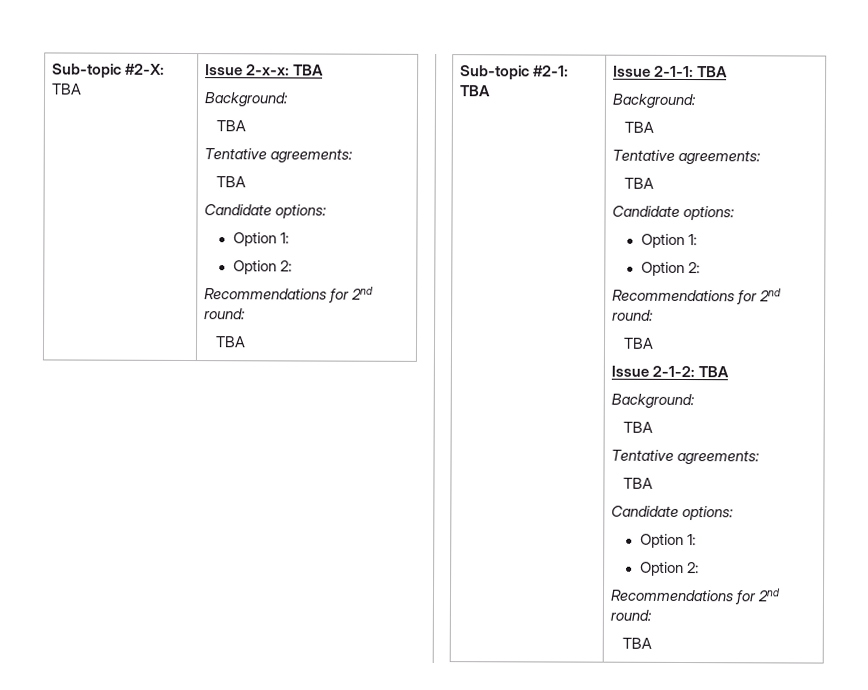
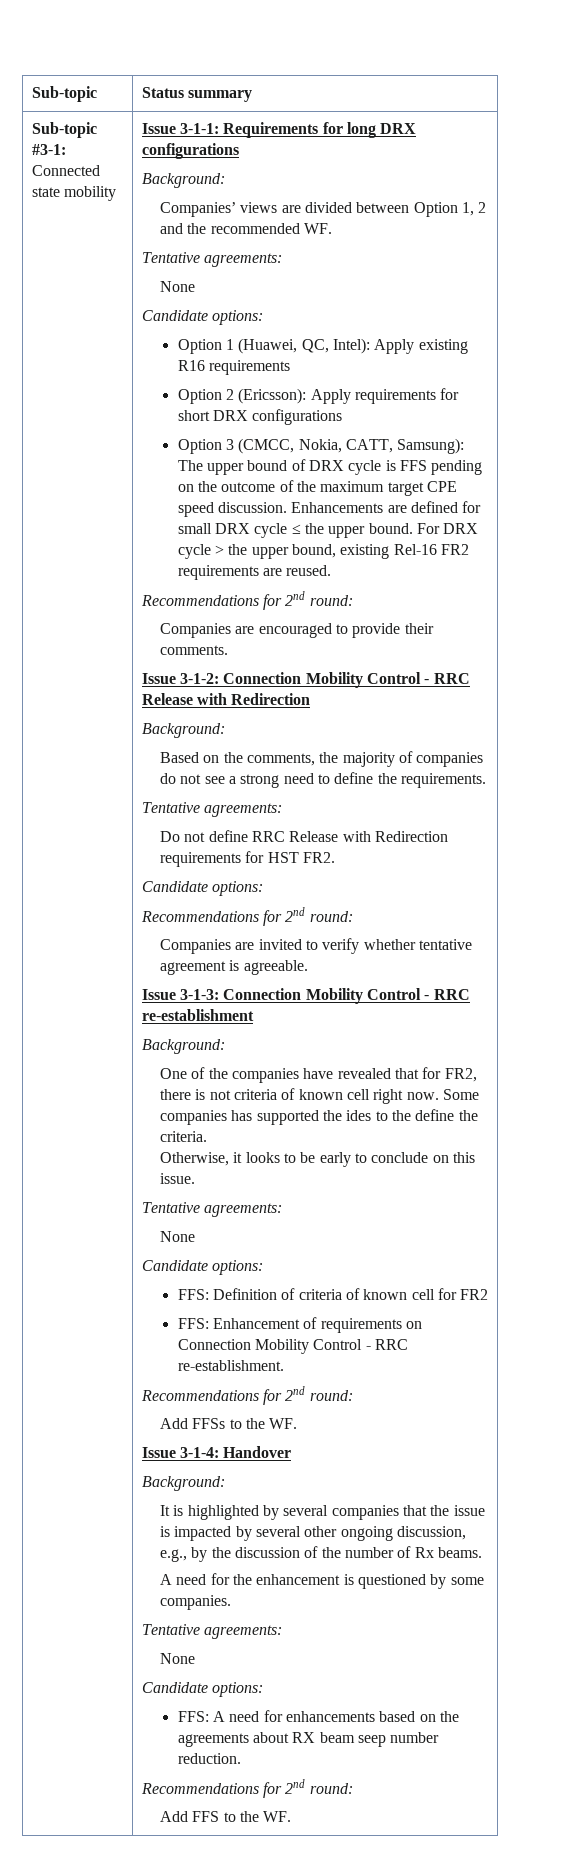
- Sub-topic #2-X: TBA | Issue 2-x-x: TBA
+ Sub-topic | Status summary
+ Sub-topic #3-1: Connected state mobility | Issue 3-1-1: Requirements for long DRX configurations
  Background:
- TBA
+ Companies’ views are divided between Option 1, 2 and the recommended WF.
  Tentative agreements:
- TBA
+ None
  Candidate options:
- Option 1:
- Option 2:
+ Option 1 (Huawei, QC, Intel): Apply existing R16 requirements
+ Option 2 (Ericsson): Apply requirements for short DRX configurations
+ Option 3 (CMCC, Nokia, CATT, Samsung): The upper bound of DRX cycle is FFS pending on the outcome of the maximum target CPE speed discussion. Enhancements are defined for small DRX cycle ≤ the upper bound. For DRX cycle > the upper bound, existing Rel-16 FR2 requirements are reused.
  Recommendations for 2nd round:
- TBA
- Sub-topic #2-1: TBA | Issue 2-1-1: TBA
+ Companies are encouraged to provide their comments.
+ Issue 3-1-2: Connection Mobility Control - RRC Release with Redirection
  Background:
- TBA
+ Based on the comments, the majority of companies do not see a strong need to define the requirements.
  Tentative agreements:
- TBA
+ Do not define RRC Release with Redirection requirements for HST FR2.
  Candidate options:
- Option 1:
- Option 2:
  Recommendations for 2nd round:
- TBA
- Issue 2-1-2: TBA
+ Companies are invited to verify whether tentative agreement is agreeable.
+ Issue 3-1-3: Connection Mobility Control - RRC re-establishment
  Background:
- TBA
+ One of the companies have revealed that for FR2, there is not criteria of known cell right now. Some companies has supported the ides to the define the criteria.
+ Otherwise, it looks to be early to conclude on this issue.
  Tentative agreements:
- TBA
+ None
  Candidate options:
- Option 1:
- Option 2:
+ FFS: Definition of criteria of known cell for FR2
+ FFS: Enhancement of requirements on Connection Mobility Control - RRC re-establishment.
  Recommendations for 2nd round:
- TBA
+ Add FFSs to the WF.
+ Issue 3-1-4: Handover
+ Background:
+ It is highlighted by several companies that the issue is impacted by several other ongoing discussion, e.g., by the discussion of the number of Rx beams.
+ A need for the enhancement is questioned by some companies.
+ Tentative agreements:
+ None
+ Candidate options:
+ FFS: A need for enhancements based on the agreements about RX beam seep number reduction.
+ Recommendations for 2nd round:
+ Add FFS to the WF.

